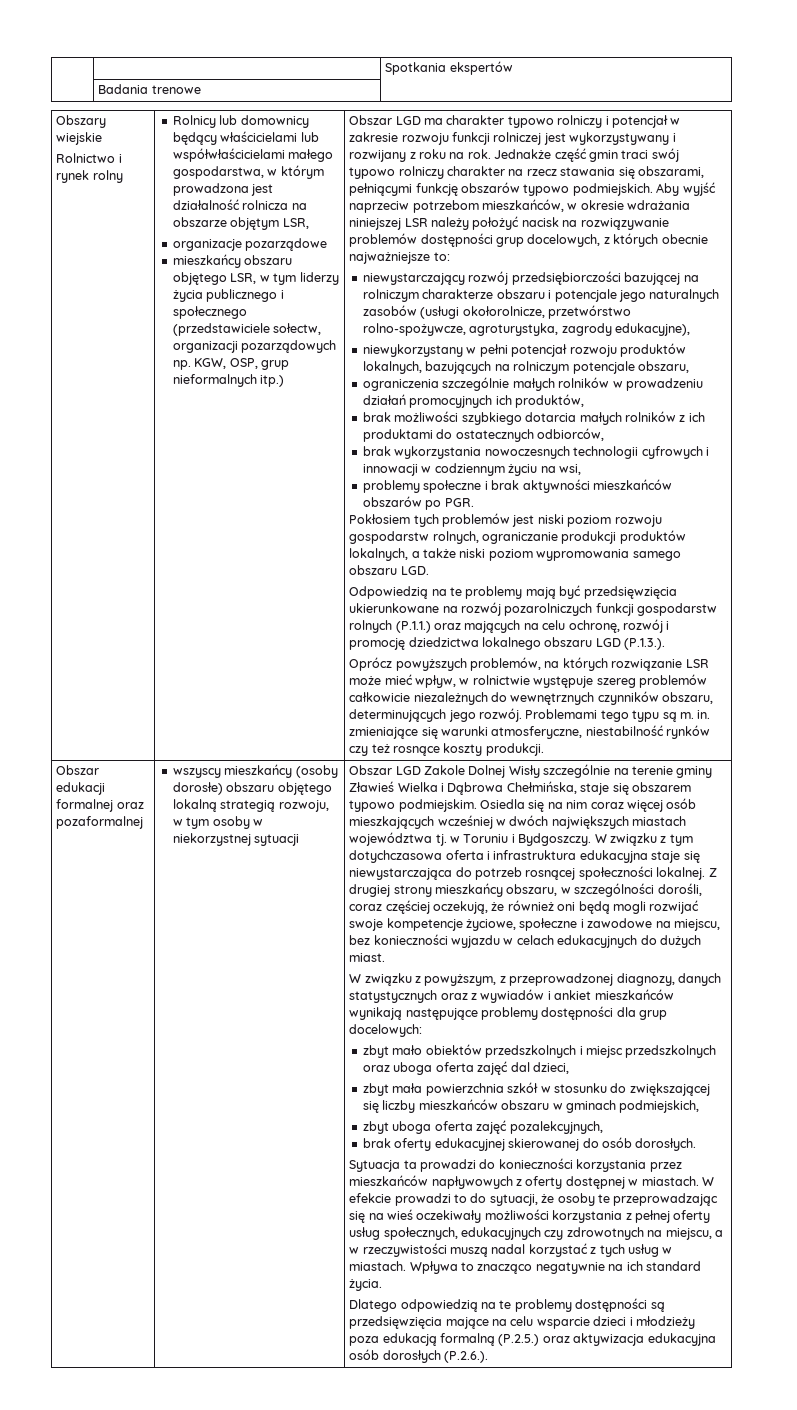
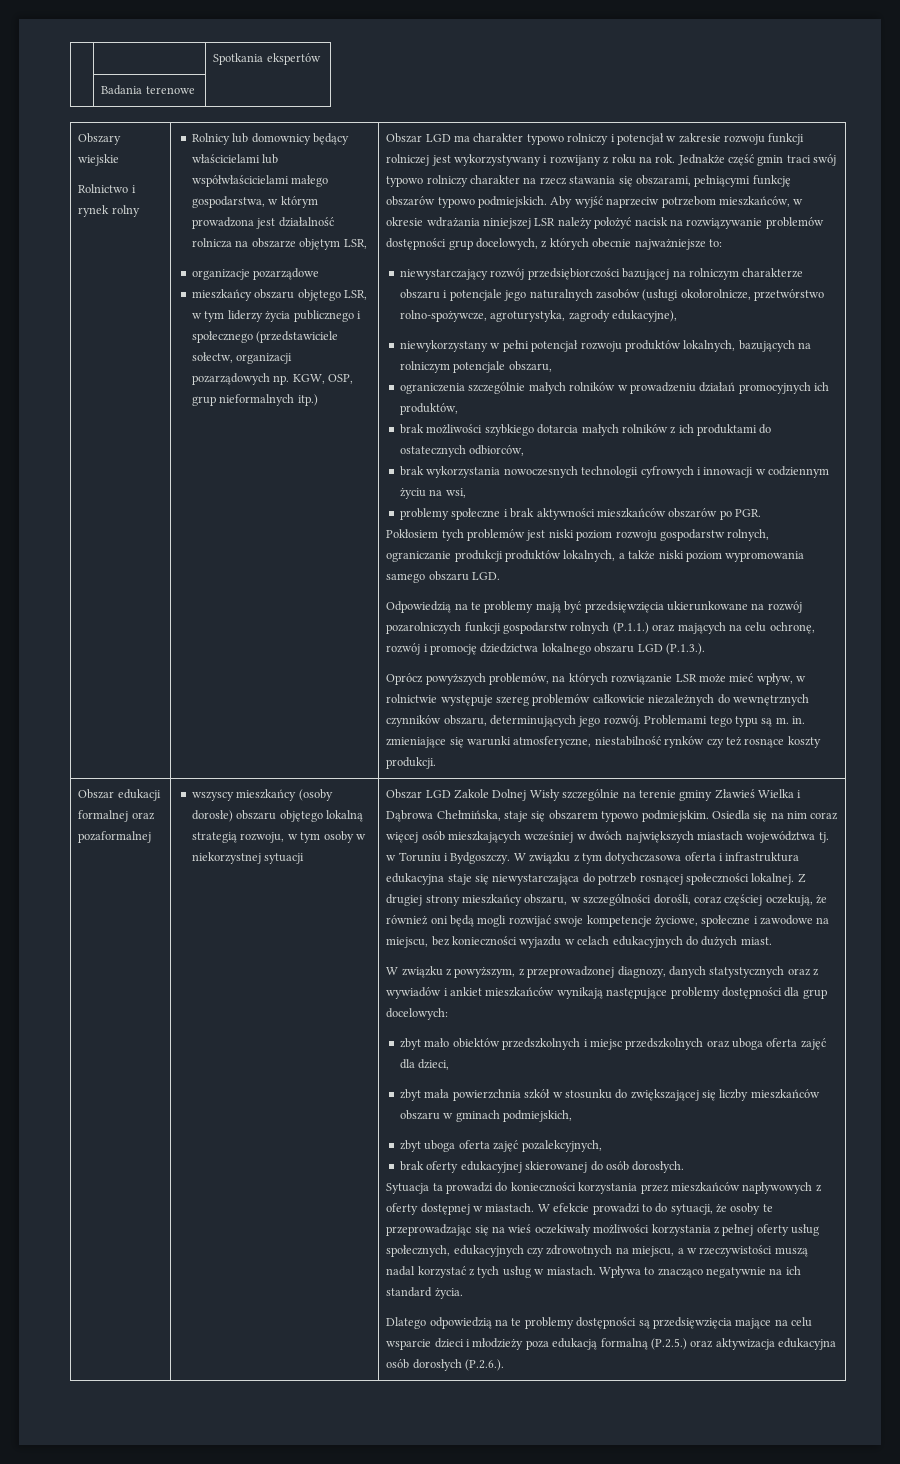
- | Badania trenowe |
+ | Badania terenowe |
- zbyt mało obiektów przedszkolnych i miejsc przedszkolnych oraz uboga oferta zajęć dal dzieci,
+ zbyt mało obiektów przedszkolnych i miejsc przedszkolnych oraz uboga oferta zajęć dla dzieci,

